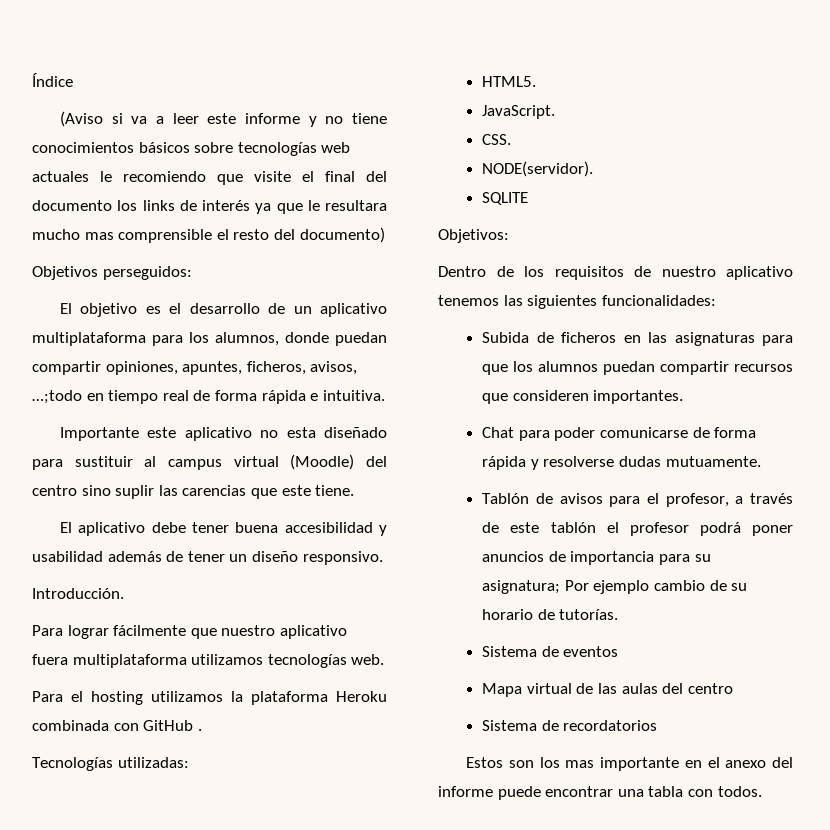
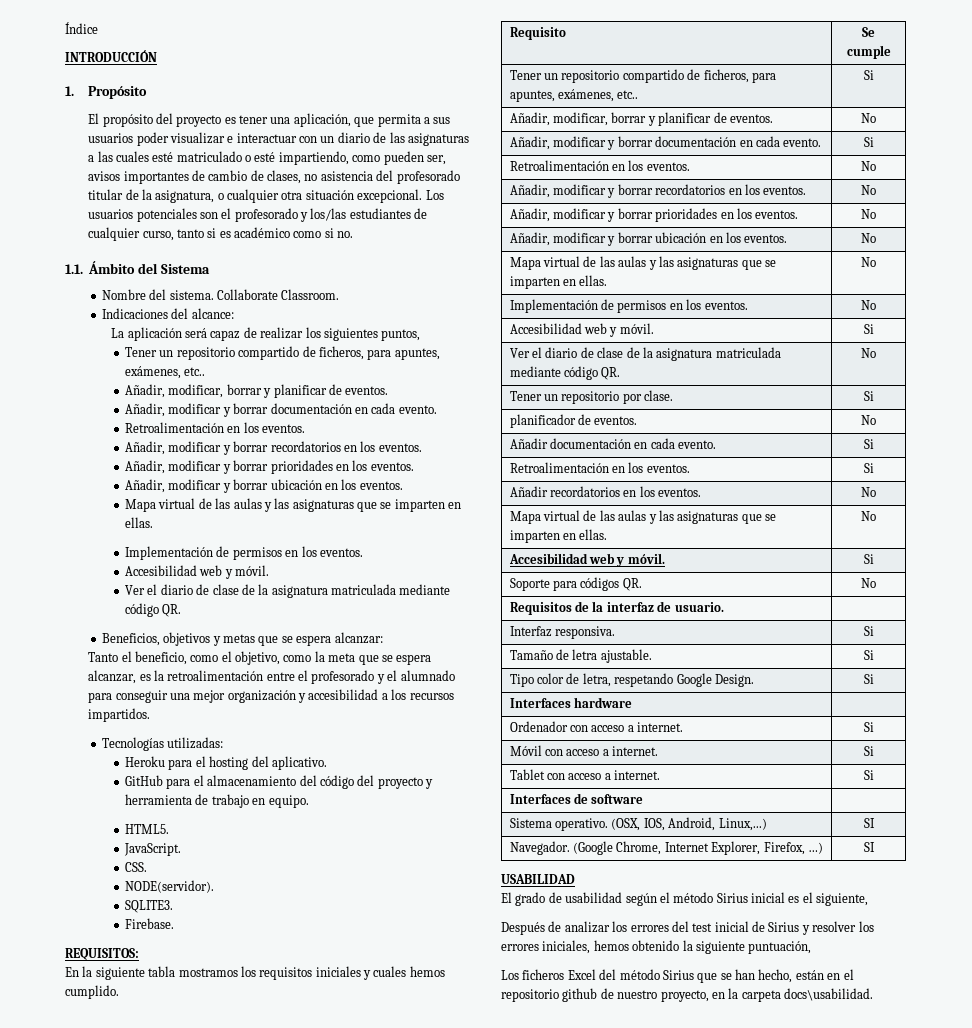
- (Aviso si va a leer este informe y no tiene conocimientos básicos sobre tecnologías web actuales le recomiendo que visite el final del documento los links de interés ya que le resultara mucho mas comprensible el resto del documento)
- Objetivos perseguidos:
- El objetivo es el desarrollo de un aplicativo multiplataforma para los alumnos, donde puedan compartir opiniones, apuntes, ficheros, avisos, …;todo en tiempo real de forma rápida e intuitiva.
- Importante este aplicativo no esta diseñado para sustituir al campus virtual (Moodle) del centro sino suplir las carencias que este tiene.
- El aplicativo debe tener buena accesibilidad y usabilidad además de tener un diseño responsivo.
- Introducción.
- Para lograr fácilmente que nuestro aplicativo fuera multiplataforma utilizamos tecnologías web.
- Para el hosting utilizamos la plataforma Heroku combinada con GitHub .
+ INTRODUCCIÓN
+ 1. Propósito
+ El propósito del proyecto es tener una aplicación, que permita a sus usuarios poder visualizar e interactuar con un diario de las asignaturas a las cuales esté matriculado o esté impartiendo, como pueden ser, avisos importantes de cambio de clases, no asistencia del profesorado titular de la asignatura, o cualquier otra situación excepcional. Los usuarios potenciales son el profesorado y los/las estudiantes de cualquier curso, tanto si es académico como si no.
+ 1.1. Ámbito del Sistema
+ Nombre del sistema. Collaborate Classroom.
+ Indicaciones del alcance:
+ La aplicación será capaz de realizar los siguientes puntos,
+ Tener un repositorio compartido de ficheros, para apuntes, exámenes, etc..
+ Añadir, modificar, borrar y planificar de eventos.
+ Añadir, modificar y borrar documentación en cada evento.
+ Retroalimentación en los eventos.
+ Añadir, modificar y borrar recordatorios en los eventos.
+ Añadir, modificar y borrar prioridades en los eventos.
+ Añadir, modificar y borrar ubicación en los eventos.
+ Mapa virtual de las aulas y las asignaturas que se imparten en ellas.
+ Implementación de permisos en los eventos.
+ Accesibilidad web y móvil.
+ Ver el diario de clase de la asignatura matriculada mediante código QR.
+ Beneficios, objetivos y metas que se espera alcanzar:
+ Tanto el beneficio, como el objetivo, como la meta que se espera alcanzar, es la retroalimentación entre el profesorado y el alumnado para conseguir una mejor organización y accesibilidad a los recursos impartidos.
  Tecnologías utilizadas:
+ Heroku para el hosting del aplicativo.
+ GitHub para el almacenamiento del código del proyecto y herramienta de trabajo en equipo.
  HTML5.
  JavaScript.
  CSS.
  NODE(servidor).
- SQLITE
- Objetivos:
- Dentro de los requisitos de nuestro aplicativo tenemos las siguientes funcionalidades:
- Subida de ficheros en las asignaturas para que los alumnos puedan compartir recursos que consideren importantes.
- Chat para poder comunicarse de forma rápida y resolverse dudas mutuamente.
- Tablón de avisos para el profesor, a través de este tablón el profesor podrá poner anuncios de importancia para su asignatura; Por ejemplo cambio de su horario de tutorías.
- Sistema de eventos
- Mapa virtual de las aulas del centro
- Sistema de recordatorios
- Estos son los mas importante en el anexo del informe puede encontrar una tabla con todos.
+ SQLITE3.
+ Firebase.
+ REQUISITOS:
+ En la siguiente tabla mostramos los requisitos iniciales y cuales hemos cumplido.
+ Requisito | Se cumple
+ Tener un repositorio compartido de ficheros, para apuntes, exámenes, etc.. | Si
+ Añadir, modificar, borrar y planificar de eventos. | No
+ Añadir, modificar y borrar documentación en cada evento. | Si
+ Retroalimentación en los eventos. | No
+ Añadir, modificar y borrar recordatorios en los eventos. | No
+ Añadir, modificar y borrar prioridades en los eventos. | No
+ Añadir, modificar y borrar ubicación en los eventos. | No
+ Mapa virtual de las aulas y las asignaturas que se imparten en ellas. | No
+ Implementación de permisos en los eventos. | No
+ Accesibilidad web y móvil. | Si
+ Ver el diario de clase de la asignatura matriculada mediante código QR. | No
+ Tener un repositorio por clase. | Si
+ planificador de eventos. | No
+ Añadir documentación en cada evento. | Si
+ Retroalimentación en los eventos. | Si
+ Añadir recordatorios en los eventos. | No
+ Mapa virtual de las aulas y las asignaturas que se imparten en ellas. | No
+ Accesibilidad web y móvil. | Si
+ Soporte para códigos QR. | No
+ Requisitos de la interfaz de usuario. |
+ Interfaz responsiva. | Si
+ Tamaño de letra ajustable. | Si
+ Tipo color de letra, respetando Google Design. | Si
+ Interfaces hardware |
+ Ordenador con acceso a internet. | Si
+ Móvil con acceso a internet. | Si
+ Tablet con acceso a internet. | Si
+ Interfaces de software |
+ Sistema operativo. (OSX, IOS, Android, Linux,...) | SI
+ Navegador. (Google Chrome, Internet Explorer, Firefox, …) | SI
+ USABILIDAD
+ El grado de usabilidad según el método Sirius inicial es el siguiente,
+ Después de analizar los errores del test inicial de Sirius y resolver los errores iniciales, hemos obtenido la siguiente puntuación,
+ Los ficheros Excel del método Sirius que se han hecho, están en el repositorio github de nuestro proyecto, en la carpeta docs\usabilidad.

